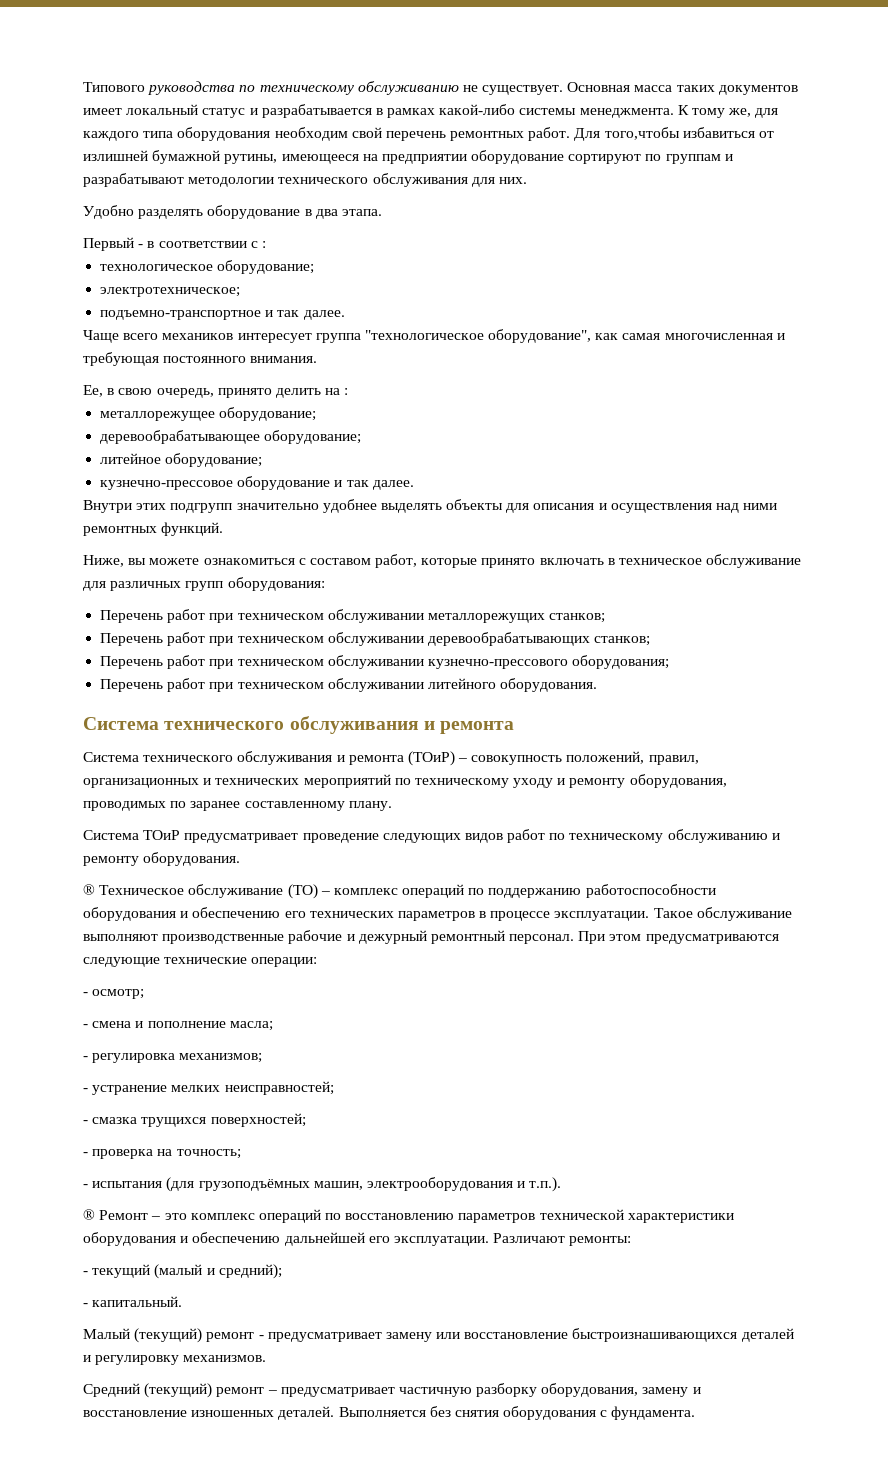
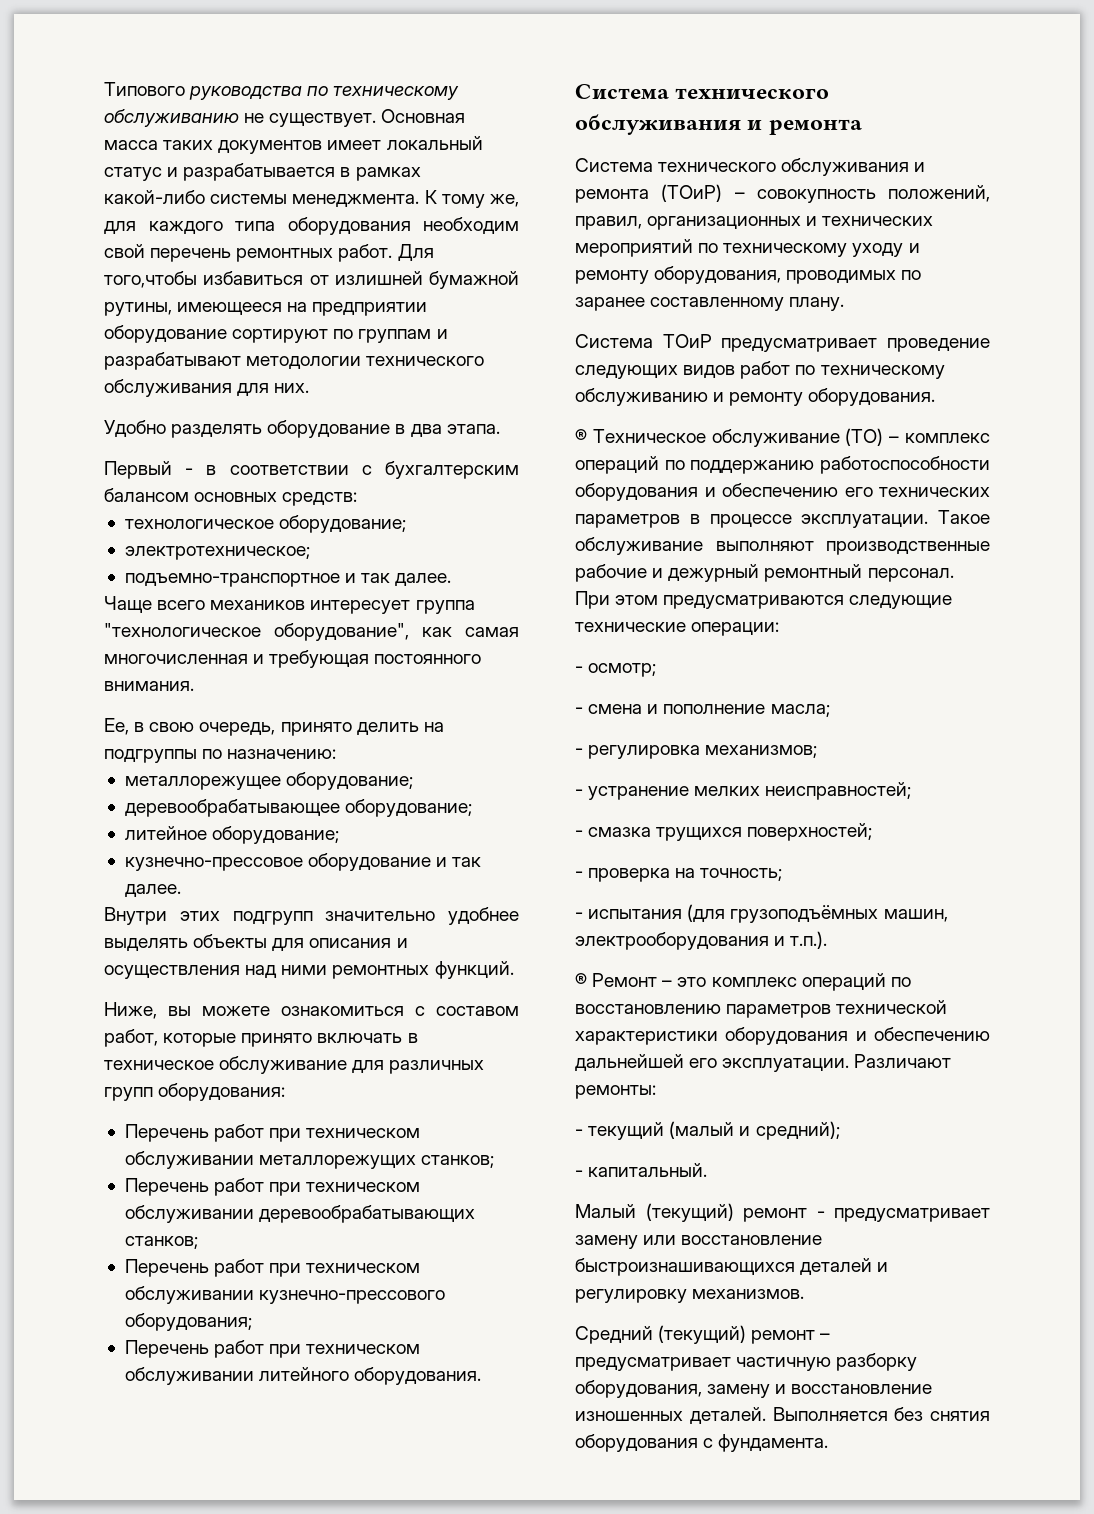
- Первый - в соответствии с :
+ Первый - в соответствии с бухгалтерским балансом основных средств:
- Ее, в свою очередь, принято делить на :
+ Ее, в свою очередь, принято делить на подгруппы по назначению:

